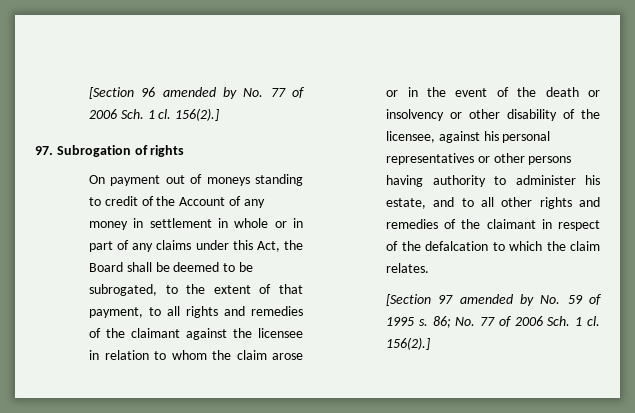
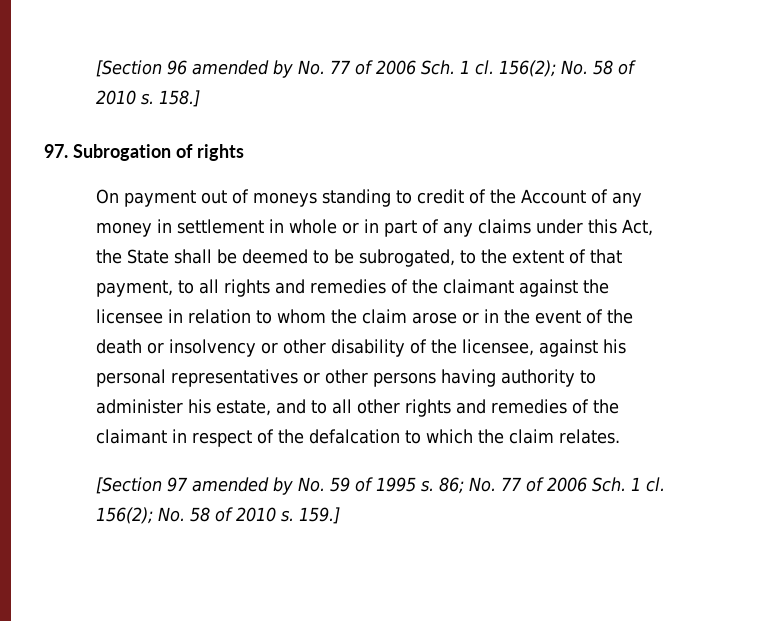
- [Section 96 amended by No. 77 of 2006 Sch. 1 cl. 156(2).]
+ [Section 96 amended by No. 77 of 2006 Sch. 1 cl. 156(2); No. 58 of 2010 s. 158.]
- On payment out of moneys standing to credit of the Account of any money in settlement in whole or in part of any claims under this Act, the Board shall be deemed to be subrogated, to the extent of that payment, to all rights and remedies of the claimant against the licensee in relation to whom the claim arose or in the event of the death or insolvency or other disability of the licensee, against his personal representatives or other persons having authority to administer his estate, and to all other rights and remedies of the claimant in respect of the defalcation to which the claim relates.
+ On payment out of moneys standing to credit of the Account of any money in settlement in whole or in part of any claims under this Act, the State shall be deemed to be subrogated, to the extent of that payment, to all rights and remedies of the claimant against the licensee in relation to whom the claim arose or in the event of the death or insolvency or other disability of the licensee, against his personal representatives or other persons having authority to administer his estate, and to all other rights and remedies of the claimant in respect of the defalcation to which the claim relates.
- 86; No. 77 of 2006 Sch. 1 cl. 156(2).]
+ 86; No. 77 of 2006 Sch. 1 cl. 156(2); No. 58 of 2010 s. 159.]

